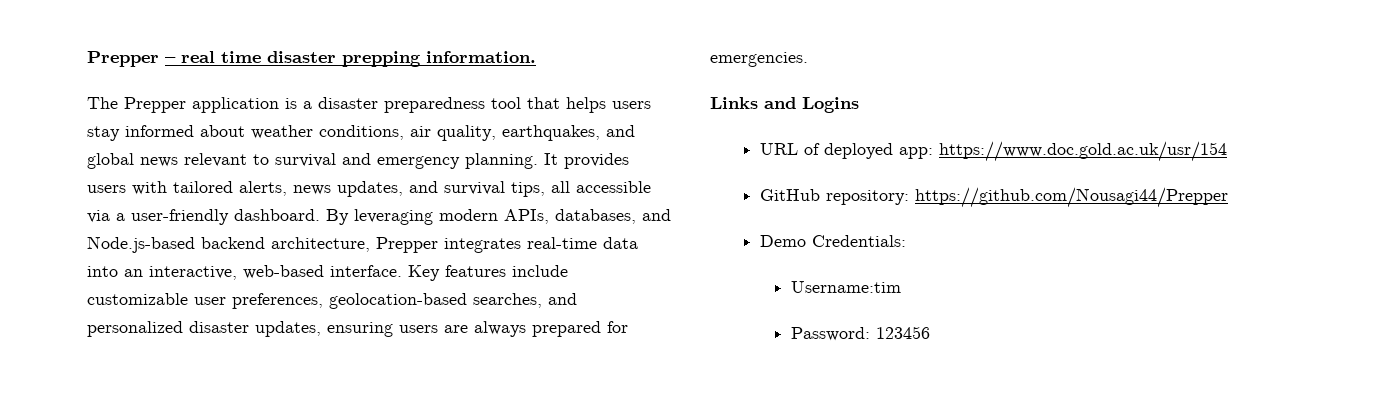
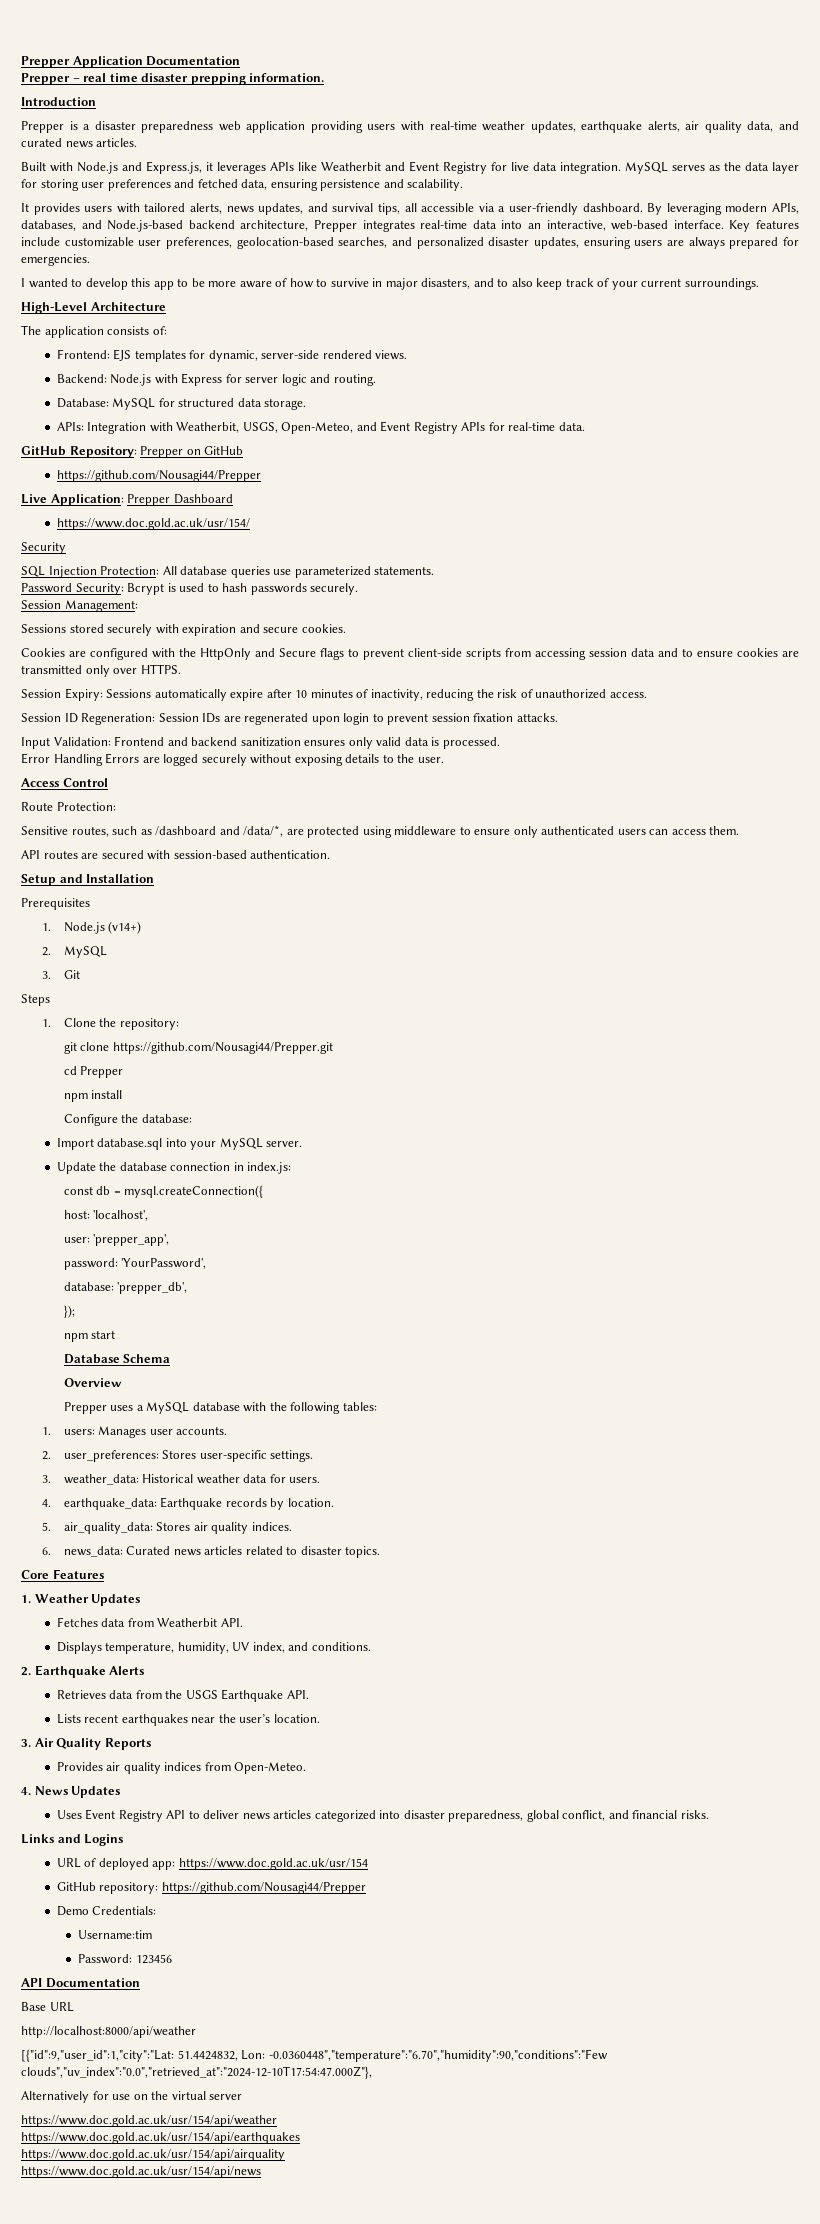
+ Prepper Application Documentation
- The Prepper application is a disaster preparedness tool that helps users stay informed about weather conditions, air quality, earthquakes, and global news relevant to survival and emergency planning. It provides users with tailored alerts, news updates, and survival tips, all accessible via a user-friendly dashboard.
+ Introduction
+ Prepper is a disaster preparedness web application providing users with real-time weather updates, earthquake alerts, air quality data, and curated news articles.
+ Built with Node.js and Express.js, it leverages APIs like Weatherbit and Event Registry for live data integration. MySQL serves as the data layer for storing user preferences and fetched data, ensuring persistence and scalability.
+ It provides users with tailored alerts, news updates, and survival tips, all accessible via a user-friendly dashboard.
+ I wanted to develop this app to be more aware of how to survive in major disasters, and to also keep track of your current surroundings.
+ High-Level Architecture
+ The application consists of:
+ Frontend: EJS templates for dynamic, server-side rendered views.
+ Backend: Node.js with Express for server logic and routing.
+ Database: MySQL for structured data storage.
+ APIs: Integration with Weatherbit, USGS, Open-Meteo, and Event Registry APIs for real-time data.
+ GitHub Repository: Prepper on GitHub
+ https://github.com/Nousagi44/Prepper
+ Live Application: Prepper Dashboard
+ https://www.doc.gold.ac.uk/usr/154/
+ Security
+ SQL Injection Protection: All database queries use parameterized statements.
+ Password Security: Bcrypt is used to hash passwords securely.
+ Session Management:
+ Sessions stored securely with expiration and secure cookies.
+ Cookies are configured with the HttpOnly and Secure flags to prevent client-side scripts from accessing session data and to ensure cookies are transmitted only over HTTPS.
+ Session Expiry: Sessions automatically expire after 10 minutes of inactivity, reducing the risk of unauthorized access.
+ Session ID Regeneration: Session IDs are regenerated upon login to prevent session fixation attacks.
+ Input Validation: Frontend and backend sanitization ensures only valid data is processed.
+ Error Handling Errors are logged securely without exposing details to the user.
+ Access Control
+ Route Protection:
+ Sensitive routes, such as /dashboard and /data/*, are protected using middleware to ensure only authenticated users can access them.
+ API routes are secured with session-based authentication.
+ Setup and Installation
+ Prerequisites
+ 1. Node.js (v14+)
+ 2. MySQL
+ 3. Git
+ Steps
+ 1. Clone the repository:
+ git clone https://github.com/Nousagi44/Prepper.git
+ cd Prepper
+ npm install
+ Configure the database:
+ Import database.sql into your MySQL server.
+ Update the database connection in index.js:
+ const db = mysql.createConnection({
+ host: 'localhost',
+ user: 'prepper_app',
+ password: 'YourPassword',
+ database: 'prepper_db',
+ });
+ npm start
+ Database Schema
+ Overview
+ Prepper uses a MySQL database with the following tables:
+ 1. users: Manages user accounts.
+ 2. user_preferences: Stores user-specific settings.
+ 3. weather_data: Historical weather data for users.
+ 4. earthquake_data: Earthquake records by location.
+ 5. air_quality_data: Stores air quality indices.
+ 6. news_data: Curated news articles related to disaster topics.
+ Core Features
+ 1. Weather Updates
+ Fetches data from Weatherbit API.
+ Displays temperature, humidity, UV index, and conditions.
+ 2. Earthquake Alerts
+ Retrieves data from the USGS Earthquake API.
+ Lists recent earthquakes near the user’s location.
+ 3. Air Quality Reports
+ Provides air quality indices from Open-Meteo.
+ 4. News Updates
+ Uses Event Registry API to deliver news articles categorized into disaster preparedness, global conflict, and financial risks.
+ API Documentation
+ Base URL
+ http://localhost:8000/api/weather
+ [{"id":9,"user_id":1,"city":"Lat: 51.4424832, Lon: -0.0360448","temperature":"6.70","humidity":90,"conditions":"Few clouds","uv_index":"0.0","retrieved_at":"2024-12-10T17:54:47.000Z"},
+ Alternatively for use on the virtual server
+ https://www.doc.gold.ac.uk/usr/154/api/weather
+ https://www.doc.gold.ac.uk/usr/154/api/earthquakes
+ https://www.doc.gold.ac.uk/usr/154/api/airquality
+ https://www.doc.gold.ac.uk/usr/154/api/news

